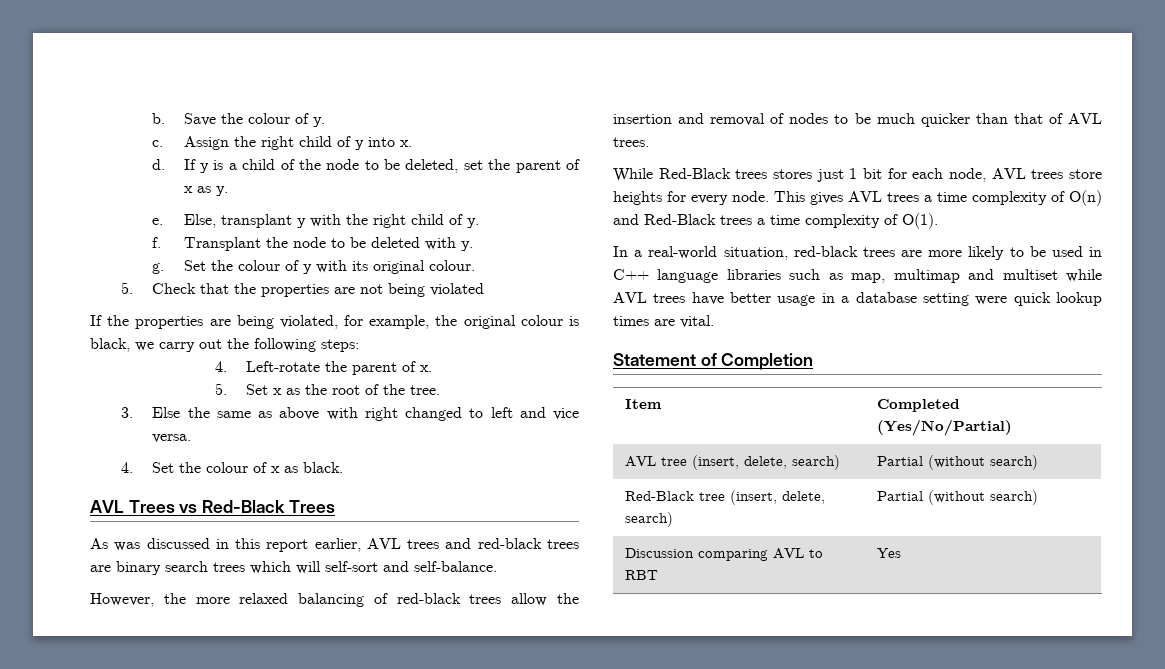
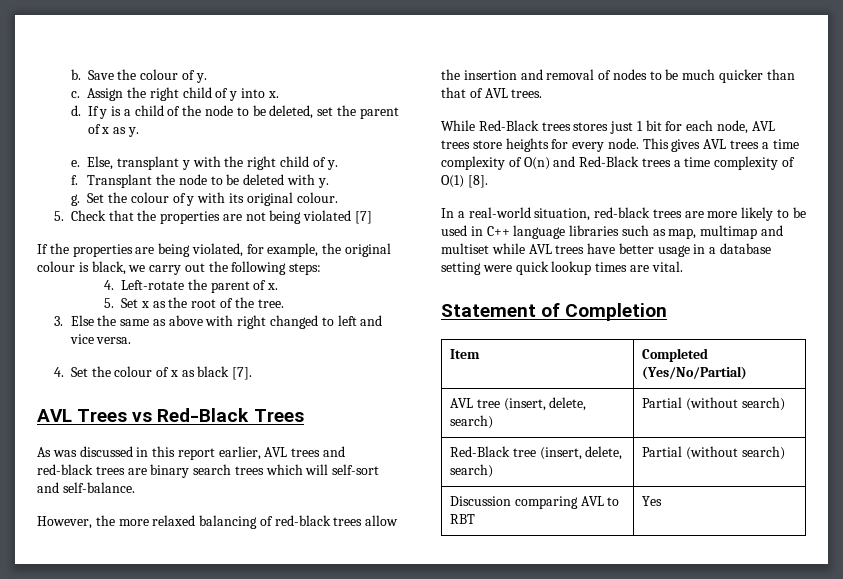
- 5. Check that the properties are not being violated
+ 5. Check that the properties are not being violated [7]
- 4. Set the colour of x as black.
+ 4. Set the colour of x as black [7].
- This gives AVL trees a time complexity of O(n) and Red-Black trees a time complexity of O(1).
+ This gives AVL trees a time complexity of O(n) and Red-Black trees a time complexity of O(1) [8].

